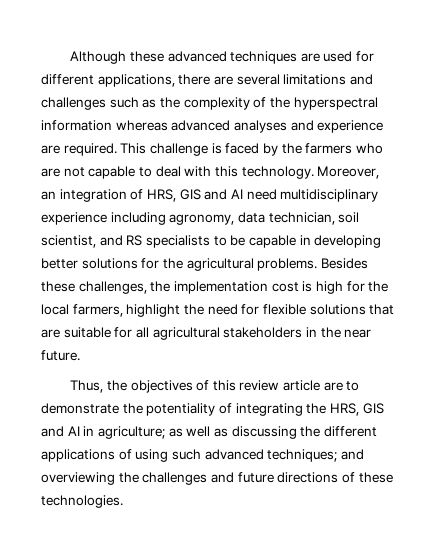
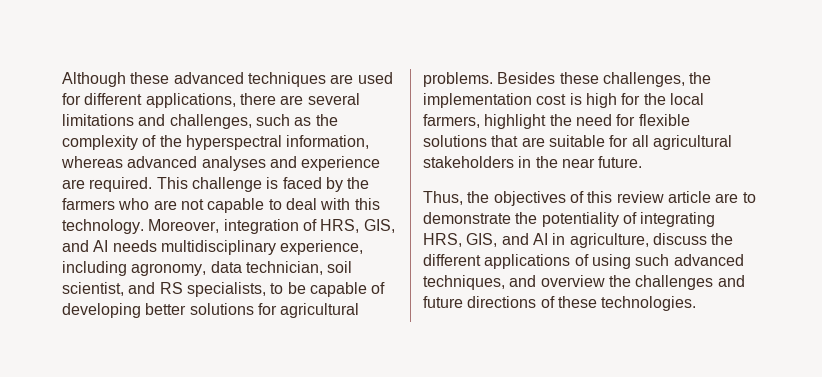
- Although these advanced techniques are used for different applications, there are several limitations and challenges such as the complexity of the hyperspectral information whereas advanced analyses and experience are required.
+ Although these advanced techniques are used for different applications, there are several limitations and challenges, such as the complexity of the hyperspectral information, whereas advanced analyses and experience are required.
- Moreover, an integration of HRS, GIS and AI need multidisciplinary experience including agronomy, data technician, soil scientist, and RS specialists to be capable in developing better solutions for the agricultural problems.
+ Moreover, integration of HRS, GIS, and AI needs multidisciplinary experience, including agronomy, data technician, soil scientist, and RS specialists, to be capable of developing better solutions for agricultural problems.
- Thus, the objectives of this review article are to demonstrate the potentiality of integrating the HRS, GIS and AI in agriculture; as well as discussing the different applications of using such advanced techniques; and overviewing the challenges and future directions of these technologies.
+ Thus, the objectives of this review article are to demonstrate the potentiality of integrating HRS, GIS, and AI in agriculture, discuss the different applications of using such advanced techniques, and overview the challenges and future directions of these technologies.

